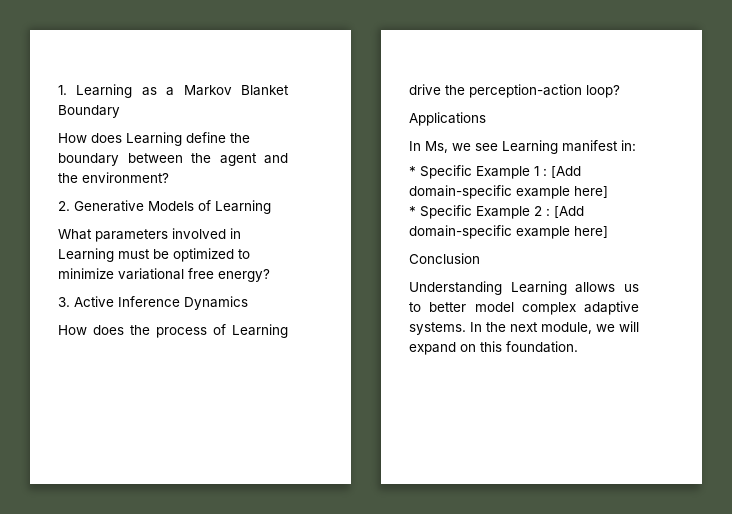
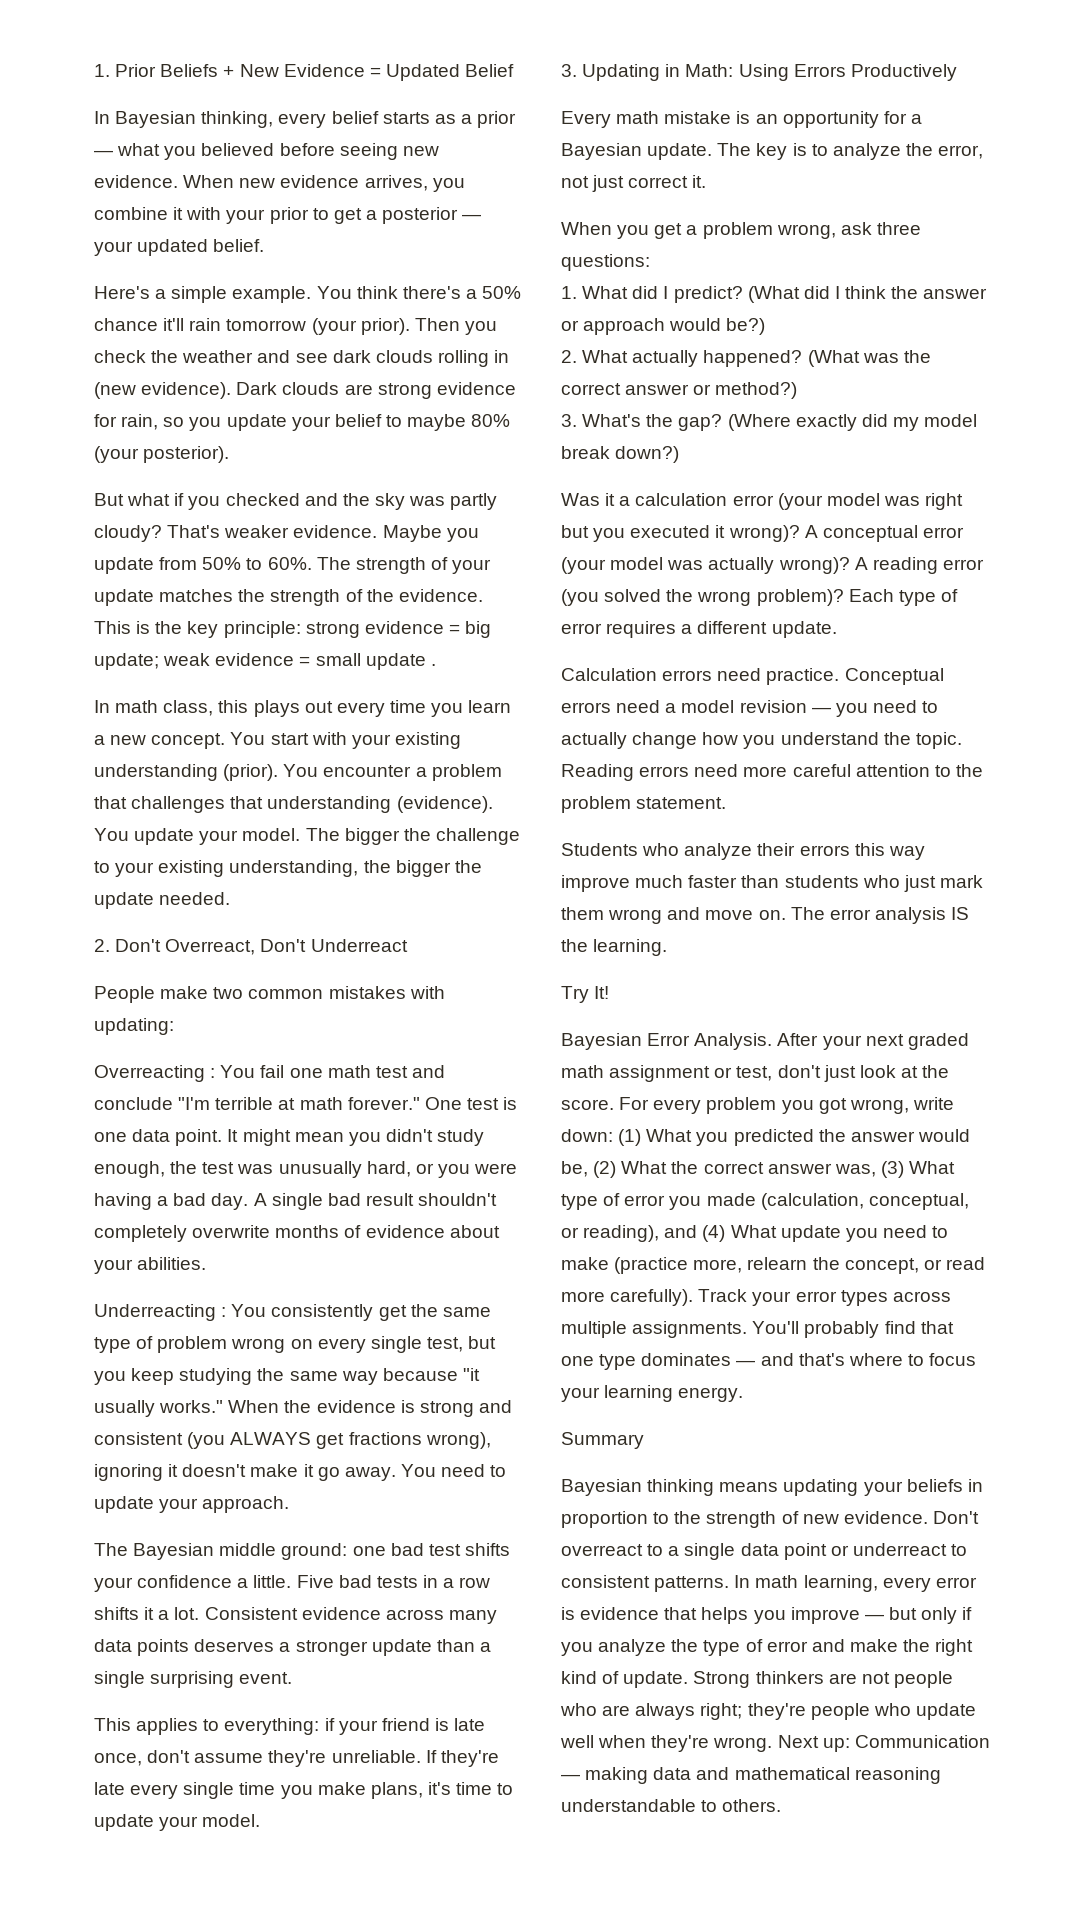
- 1. Learning as a Markov Blanket Boundary
- How does Learning define the boundary between the agent and the environment?
- 2. Generative Models of Learning
- What parameters involved in Learning must be optimized to minimize variational free energy?
- 3. Active Inference Dynamics
- How does the process of Learning drive the perception-action loop?
- Applications
- In Ms, we see Learning manifest in:
- * Specific Example 1 : [Add domain-specific example here]
- * Specific Example 2 : [Add domain-specific example here]
- Conclusion
- Understanding Learning allows us to better model complex adaptive systems. In the next module, we will expand on this foundation.
+ 1. Prior Beliefs + New Evidence = Updated Belief
+ In Bayesian thinking, every belief starts as a prior — what you believed before seeing new evidence. When new evidence arrives, you combine it with your prior to get a posterior — your updated belief.
+ Here's a simple example. You think there's a 50% chance it'll rain tomorrow (your prior). Then you check the weather and see dark clouds rolling in (new evidence). Dark clouds are strong evidence for rain, so you update your belief to maybe 80% (your posterior).
+ But what if you checked and the sky was partly cloudy? That's weaker evidence. Maybe you update from 50% to 60%. The strength of your update matches the strength of the evidence. This is the key principle: strong evidence = big update; weak evidence = small update .
+ In math class, this plays out every time you learn a new concept. You start with your existing understanding (prior). You encounter a problem that challenges that understanding (evidence). You update your model. The bigger the challenge to your existing understanding, the bigger the update needed.
+ 2. Don't Overreact, Don't Underreact
+ People make two common mistakes with updating:
+ Overreacting : You fail one math test and conclude "I'm terrible at math forever." One test is one data point. It might mean you didn't study enough, the test was unusually hard, or you were having a bad day. A single bad result shouldn't completely overwrite months of evidence about your abilities.
+ Underreacting : You consistently get the same type of problem wrong on every single test, but you keep studying the same way because "it usually works." When the evidence is strong and consistent (you ALWAYS get fractions wrong), ignoring it doesn't make it go away. You need to update your approach.
+ The Bayesian middle ground: one bad test shifts your confidence a little. Five bad tests in a row shifts it a lot. Consistent evidence across many data points deserves a stronger update than a single surprising event.
+ This applies to everything: if your friend is late once, don't assume they're unreliable. If they're late every single time you make plans, it's time to update your model.
+ 3. Updating in Math: Using Errors Productively
+ Every math mistake is an opportunity for a Bayesian update. The key is to analyze the error, not just correct it.
+ When you get a problem wrong, ask three questions:
+ 1. What did I predict? (What did I think the answer or approach would be?)
+ 2. What actually happened? (What was the correct answer or method?)
+ 3. What's the gap? (Where exactly did my model break down?)
+ Was it a calculation error (your model was right but you executed it wrong)? A conceptual error (your model was actually wrong)? A reading error (you solved the wrong problem)? Each type of error requires a different update.
+ Calculation errors need practice. Conceptual errors need a model revision — you need to actually change how you understand the topic. Reading errors need more careful attention to the problem statement.
+ Students who analyze their errors this way improve much faster than students who just mark them wrong and move on. The error analysis IS the learning.
+ Try It!
+ Bayesian Error Analysis. After your next graded math assignment or test, don't just look at the score. For every problem you got wrong, write down: (1) What you predicted the answer would be, (2) What the correct answer was, (3) What type of error you made (calculation, conceptual, or reading), and (4) What update you need to make (practice more, relearn the concept, or read more carefully). Track your error types across multiple assignments. You'll probably find that one type dominates — and that's where to focus your learning energy.
+ Summary
+ Bayesian thinking means updating your beliefs in proportion to the strength of new evidence. Don't overreact to a single data point or underreact to consistent patterns. In math learning, every error is evidence that helps you improve — but only if you analyze the type of error and make the right kind of update. Strong thinkers are not people who are always right; they're people who update well when they're wrong. Next up: Communication — making data and mathematical reasoning understandable to others.

